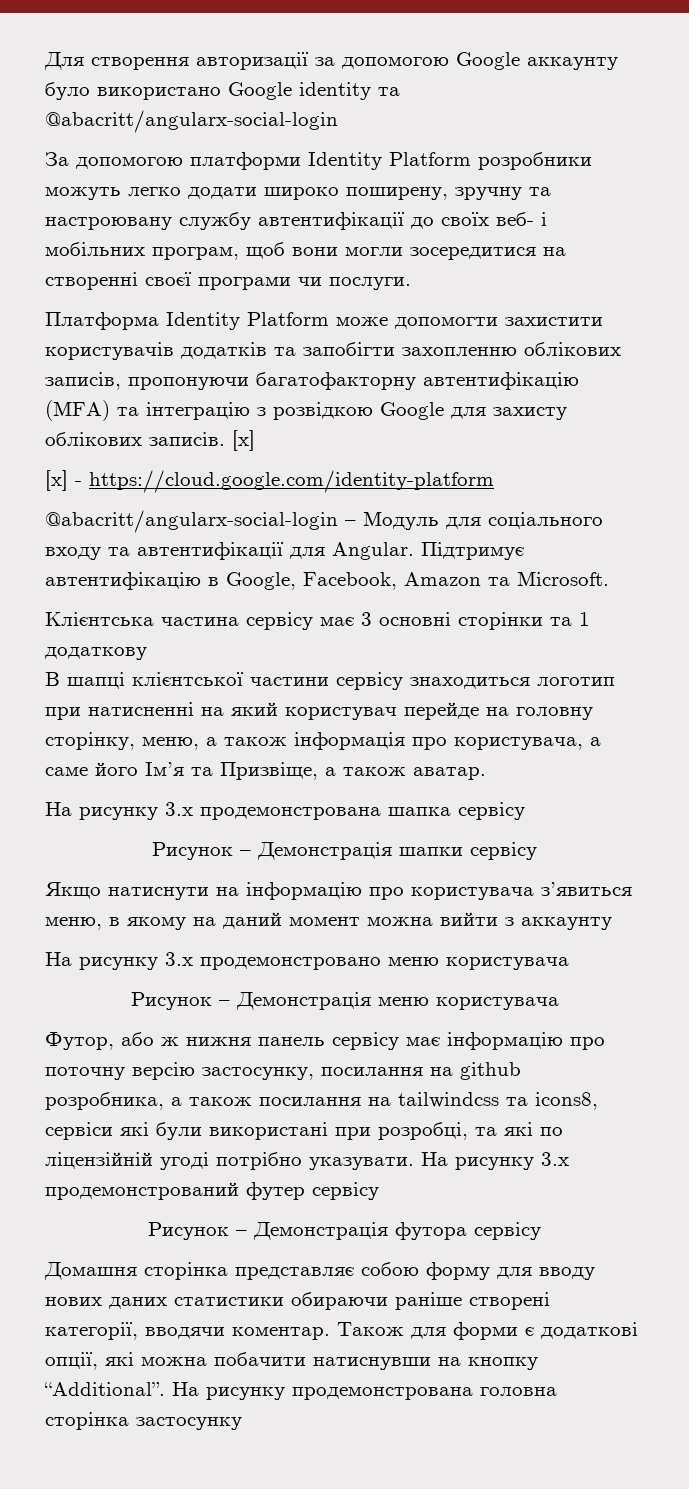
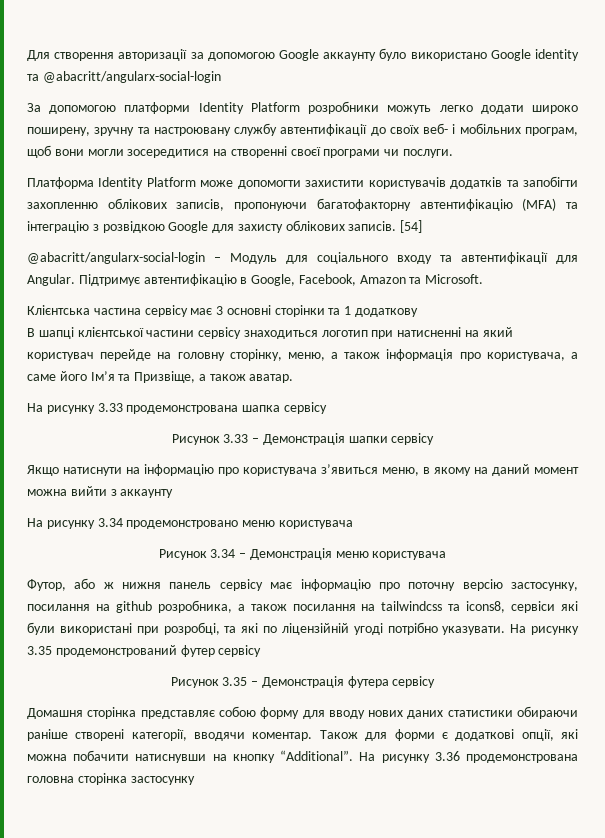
- Платформа Identity Platform може допомогти захистити користувачів додатків та запобігти захопленню облікових записів, пропонуючи багатофакторну автентифікацію (MFA) та інтеграцію з розвідкою Google для захисту облікових записів. [x]
- [x] - https://cloud.google.com/identity-platform
+ Платформа Identity Platform може допомогти захистити користувачів додатків та запобігти захопленню облікових записів, пропонуючи багатофакторну автентифікацію (MFA) та інтеграцію з розвідкою Google для захисту облікових записів. [54]
- На рисунку 3.x продемонстрована шапка сервісу
+ На рисунку 3.33 продемонстрована шапка сервісу
- Рисунок – Демонстрація шапки сервісу
+ Рисунок 3.33 – Демонстрація шапки сервісу
- На рисунку 3.x продемонстровано меню користувача
+ На рисунку 3.34 продемонстровано меню користувача
- Рисунок – Демонстрація меню користувача
+ Рисунок 3.34 – Демонстрація меню користувача
- На рисунку 3.x продемонстрований футер сервісу
+ На рисунку 3.35 продемонстрований футер сервісу
- Рисунок – Демонстрація футора сервісу
+ Рисунок 3.35 – Демонстрація футера сервісу
- На рисунку продемонстрована головна сторінка застосунку
+ На рисунку 3.36 продемонстрована головна сторінка застосунку

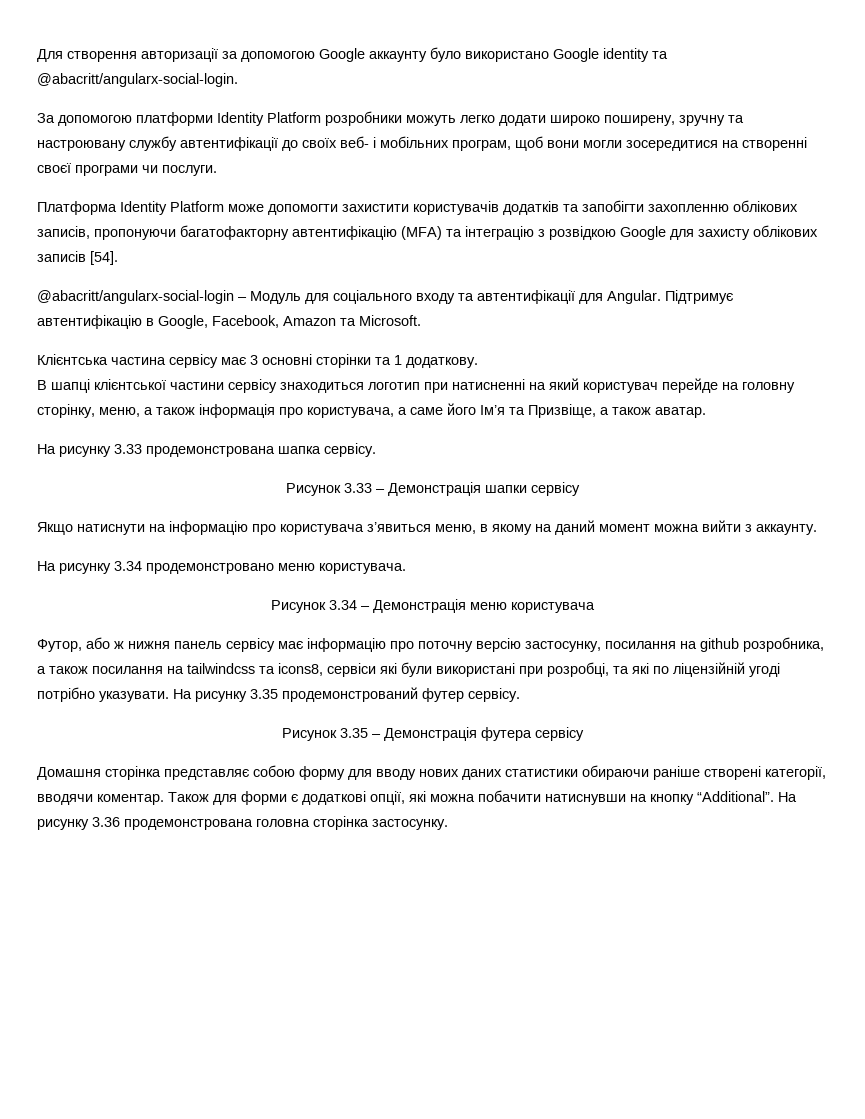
- Для створення авторизації за допомогою Google аккаунту було використано Google identity та @abacritt/angularx-social-login
+ Для створення авторизації за допомогою Google аккаунту було використано Google identity та @abacritt/angularx-social-login.
- Платформа Identity Platform може допомогти захистити користувачів додатків та запобігти захопленню облікових записів, пропонуючи багатофакторну автентифікацію (MFA) та інтеграцію з розвідкою Google для захисту облікових записів. [54]
+ Платформа Identity Platform може допомогти захистити користувачів додатків та запобігти захопленню облікових записів, пропонуючи багатофакторну автентифікацію (MFA) та інтеграцію з розвідкою Google для захисту облікових записів [54].
- Клієнтська частина сервісу має 3 основні сторінки та 1 додаткову
+ Клієнтська частина сервісу має 3 основні сторінки та 1 додаткову.
- На рисунку 3.33 продемонстрована шапка сервісу
+ На рисунку 3.33 продемонстрована шапка сервісу.
- Якщо натиснути на інформацію про користувача з’явиться меню, в якому на даний момент можна вийти з аккаунту
+ Якщо натиснути на інформацію про користувача з’явиться меню, в якому на даний момент можна вийти з аккаунту.
- На рисунку 3.34 продемонстровано меню користувача
+ На рисунку 3.34 продемонстровано меню користувача.
- На рисунку 3.35 продемонстрований футер сервісу
+ На рисунку 3.35 продемонстрований футер сервісу.
- На рисунку 3.36 продемонстрована головна сторінка застосунку
+ На рисунку 3.36 продемонстрована головна сторінка застосунку.

